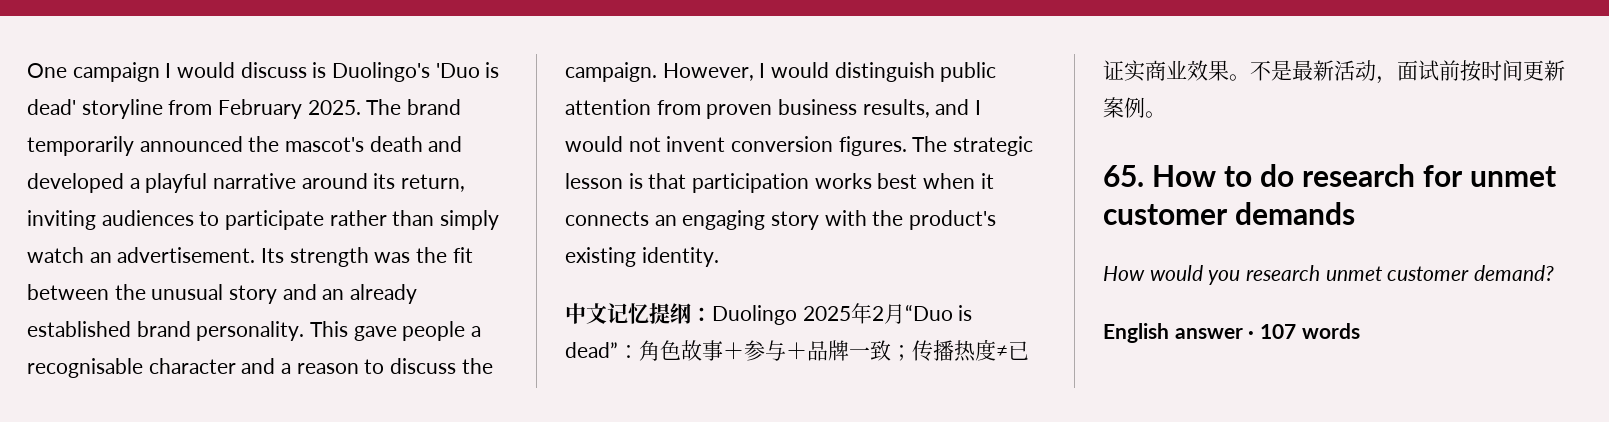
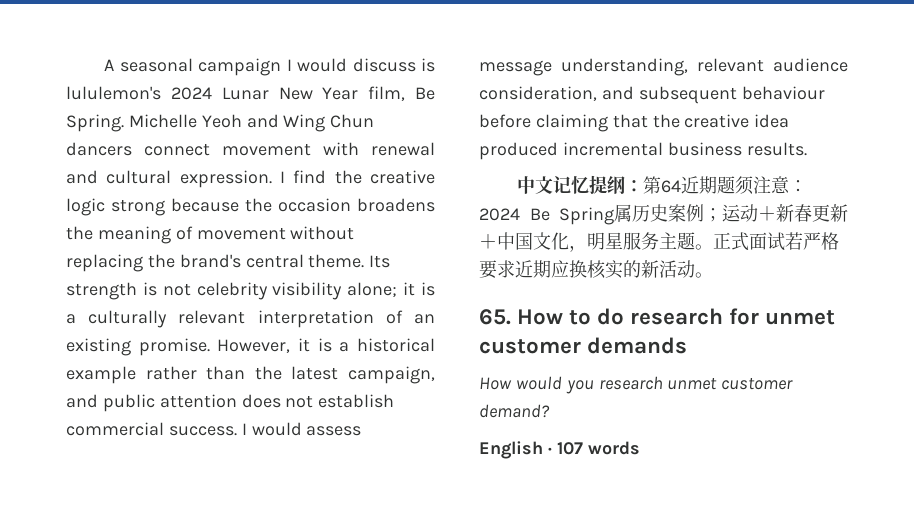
- One campaign I would discuss is Duolingo's 'Duo is dead' storyline from February 2025. The brand temporarily announced the mascot's death and developed a playful narrative around its return, inviting audiences to participate rather than simply watch an advertisement. Its strength was the fit between the unusual story and an already established brand personality. This gave people a recognisable character and a reason to discuss the campaign. However, I would distinguish public attention from proven business results, and I would not invent conversion figures. The strategic lesson is that participation works best when it connects an engaging story with the product's existing identity.
- 中文记忆提纲：Duolingo 2025年2月“Duo is dead”：角色故事＋参与＋品牌一致；传播热度≠已证实商业效果。不是最新活动，面试前按时间更新案例。
+ A seasonal campaign I would discuss is lululemon's 2024 Lunar New Year film, Be Spring. Michelle Yeoh and Wing Chun dancers connect movement with renewal and cultural expression. I find the creative logic strong because the occasion broadens the meaning of movement without replacing the brand's central theme. Its strength is not celebrity visibility alone; it is a culturally relevant interpretation of an existing promise. However, it is a historical example rather than the latest campaign, and public attention does not establish commercial success. I would assess message understanding, relevant audience consideration, and subsequent behaviour before claiming that the creative idea produced incremental business results.
+ 中文记忆提纲：第64近期题须注意：2024 Be Spring属历史案例；运动＋新春更新＋中国文化，明星服务主题。正式面试若严格要求近期应换核实的新活动。
- English answer · 107 words
+ English · 107 words

